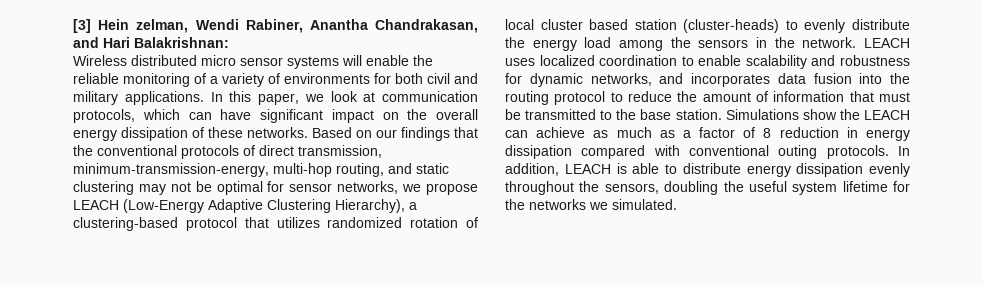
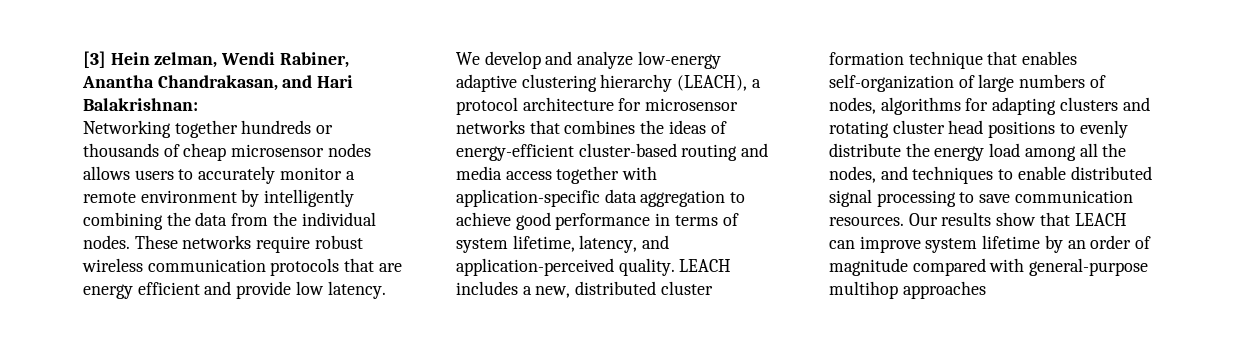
- Wireless distributed micro sensor systems will enable the reliable monitoring of a variety of environments for both civil and military applications. In this paper, we look at communication protocols, which can have significant impact on the overall energy dissipation of these networks. Based on our findings that the conventional protocols of direct transmission, minimum-transmission-energy, multi-hop routing, and static clustering may not be optimal for sensor networks, we propose LEACH (Low-Energy Adaptive Clustering Hierarchy), a clustering-based protocol that utilizes randomized rotation of local cluster based station (cluster-heads) to evenly distribute the energy load among the sensors in the network. LEACH uses localized coordination to enable scalability and robustness for dynamic networks, and incorporates data fusion into the routing protocol to reduce the amount of information that must be transmitted to the base station. Simulations show the LEACH can achieve as much as a factor of 8 reduction in energy dissipation compared with conventional outing protocols. In addition, LEACH is able to distribute energy dissipation evenly throughout the sensors, doubling the useful system lifetime for the networks we simulated.
+ Networking together hundreds or thousands of cheap microsensor nodes allows users to accurately monitor a remote environment by intelligently combining the data from the individual nodes. These networks require robust wireless communication protocols that are energy efficient and provide low latency. We develop and analyze low-energy adaptive clustering hierarchy (LEACH), a protocol architecture for microsensor networks that combines the ideas of energy-efficient cluster-based routing and media access together with application-specific data aggregation to achieve good performance in terms of system lifetime, latency, and application-perceived quality. LEACH includes a new, distributed cluster formation technique that enables self-organization of large numbers of nodes, algorithms for adapting clusters and rotating cluster head positions to evenly distribute the energy load among all the nodes, and techniques to enable distributed signal processing to save communication resources. Our results show that LEACH can improve system lifetime by an order of magnitude compared with general-purpose multihop approaches

